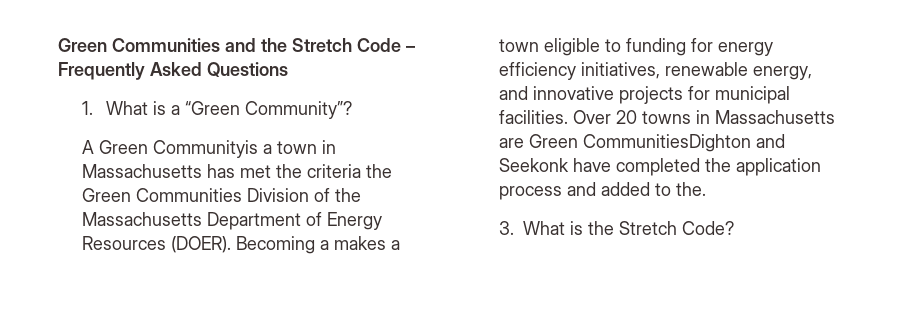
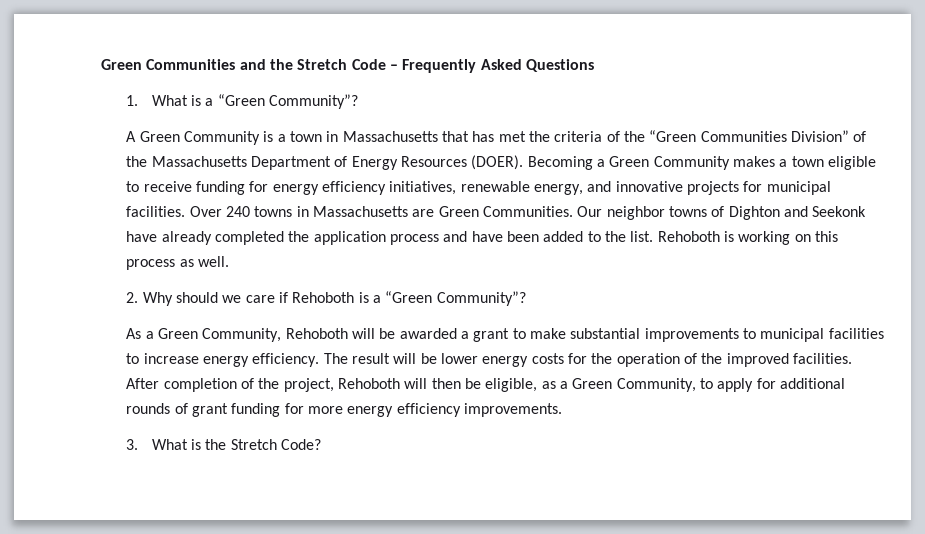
- A Green Communityis a town in Massachusetts has met the criteria the Green Communities Division of the Massachusetts Department of Energy Resources (DOER).
+ A Green Community is a town in Massachusetts that has met the criteria of the “Green Communities Division” of the Massachusetts Department of Energy Resources (DOER).
- Becoming a makes a town eligible to funding for energy efficiency initiatives, renewable energy, and innovative projects for municipal facilities.
+ Becoming a Green Community makes a town eligible to receive funding for energy efficiency initiatives, renewable energy, and innovative projects for municipal facilities.
- Over 20 towns in Massachusetts are Green CommunitiesDighton and Seekonk have completed the application process and added to the.
+ Over 240 towns in Massachusetts are Green Communities. Our neighbor towns of Dighton and Seekonk have already completed the application process and have been added to the list. Rehoboth is working on this process as well.
+ 2. Why should we care if Rehoboth is a “Green Community”?
+ As a Green Community, Rehoboth will be awarded a grant to make substantial improvements to municipal facilities to increase energy efficiency. The result will be lower energy costs for the operation of the improved facilities. After completion of the project, Rehoboth will then be eligible, as a Green Community, to apply for additional rounds of grant funding for more energy efficiency improvements.

